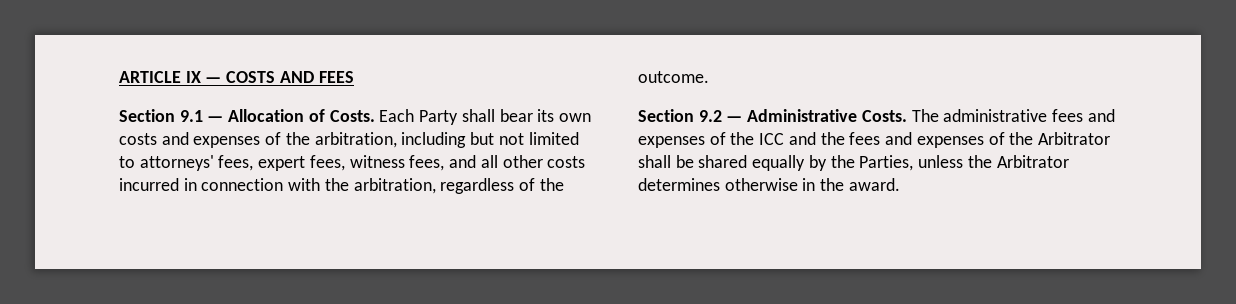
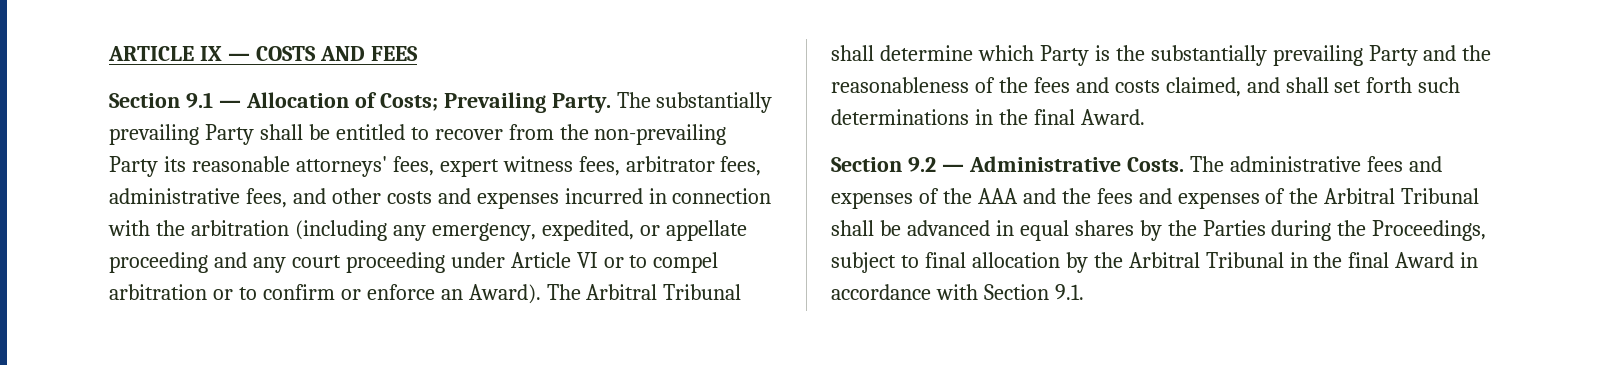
- Section 9.1 — Allocation of Costs. Each Party shall bear its own costs and expenses of the arbitration, including but not limited to attorneys' fees, expert fees, witness fees, and all other costs incurred in connection with the arbitration, regardless of the outcome.
+ Section 9.1 — Allocation of Costs; Prevailing Party. The substantially prevailing Party shall be entitled to recover from the non-prevailing Party its reasonable attorneys' fees, expert witness fees, arbitrator fees, administrative fees, and other costs and expenses incurred in connection with the arbitration (including any emergency, expedited, or appellate proceeding and any court proceeding under Article VI or to compel arbitration or to confirm or enforce an Award). The Arbitral Tribunal shall determine which Party is the substantially prevailing Party and the reasonableness of the fees and costs claimed, and shall set forth such determinations in the final Award.
- The administrative fees and expenses of the ICC and the fees and expenses of the Arbitrator shall be shared equally by the Parties, unless the Arbitrator determines otherwise in the award.
+ The administrative fees and expenses of the AAA and the fees and expenses of the Arbitral Tribunal shall be advanced in equal shares by the Parties during the Proceedings, subject to final allocation by the Arbitral Tribunal in the final Award in accordance with Section 9.1.

